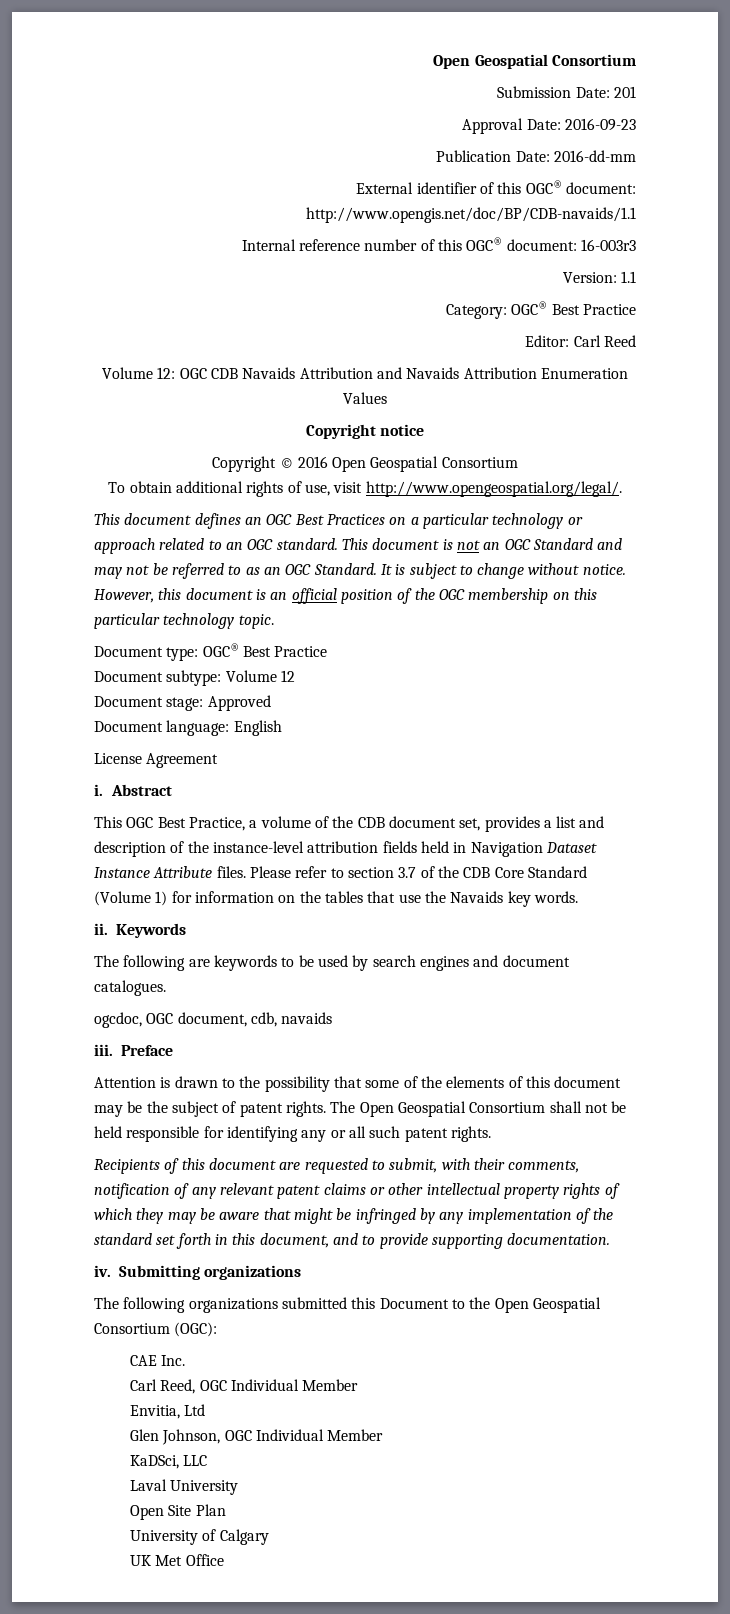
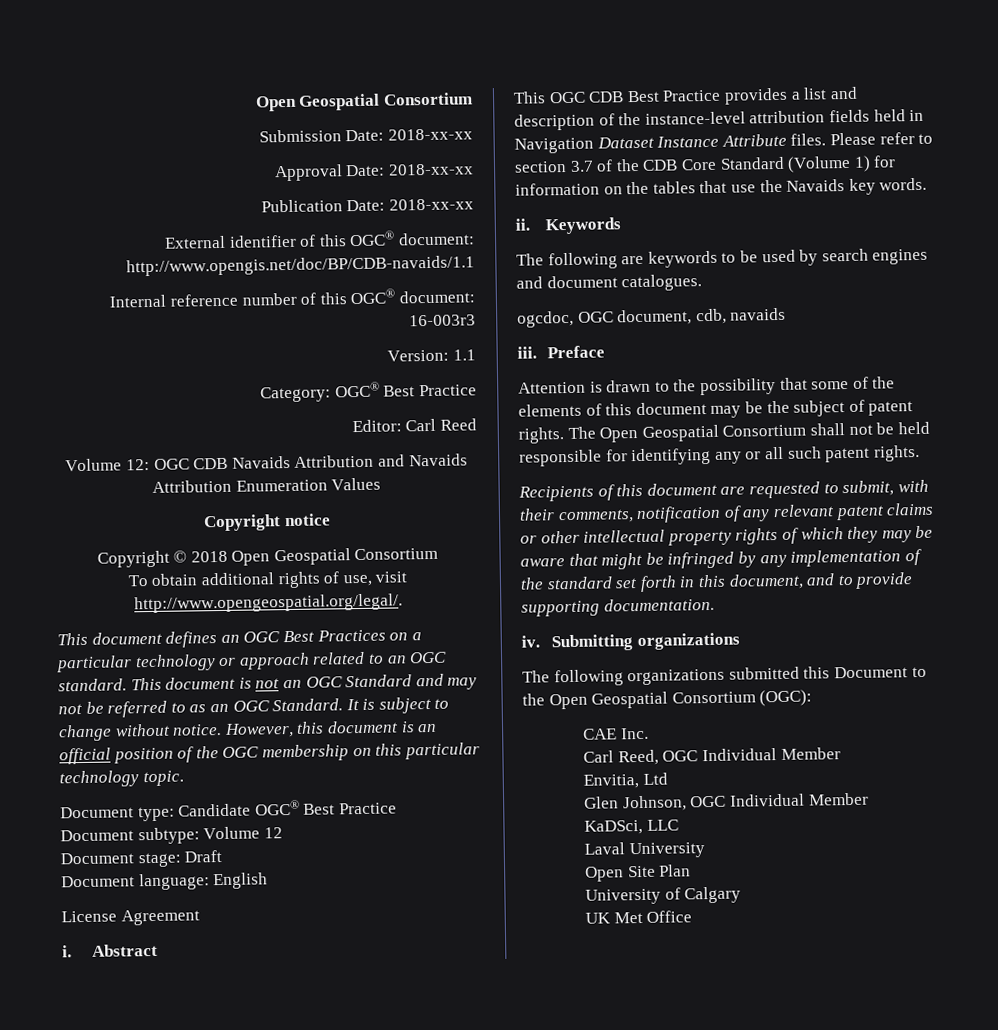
- Submission Date: 201
+ Submission Date: 2018-xx-xx
- Approval Date: 2016-09-23
+ Approval Date: 2018-xx-xx
- Publication Date: 2016-dd-mm
+ Publication Date: 2018-xx-xx
- Copyright © 2016 Open Geospatial Consortium
+ Copyright © 2018 Open Geospatial Consortium
- Document type: OGC® Best Practice
+ Document type: Candidate OGC® Best Practice
- Document stage: Approved
+ Document stage: Draft
- This OGC Best Practice, a volume of the CDB document set, provides a list and description of the instance-level attribution fields held in Navigation Dataset Instance Attribute files.
+ This OGC CDB Best Practice provides a list and description of the instance-level attribution fields held in Navigation Dataset Instance Attribute files.

